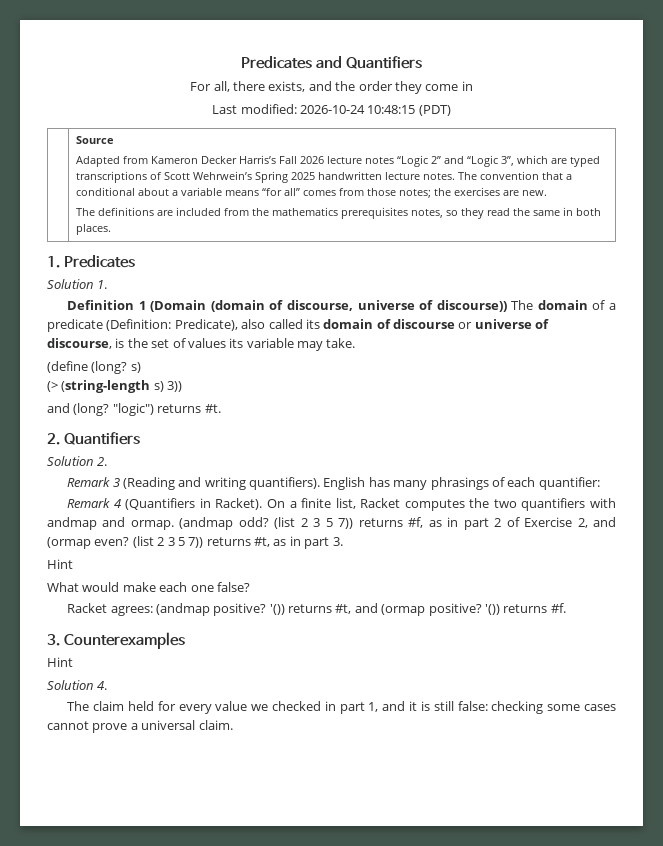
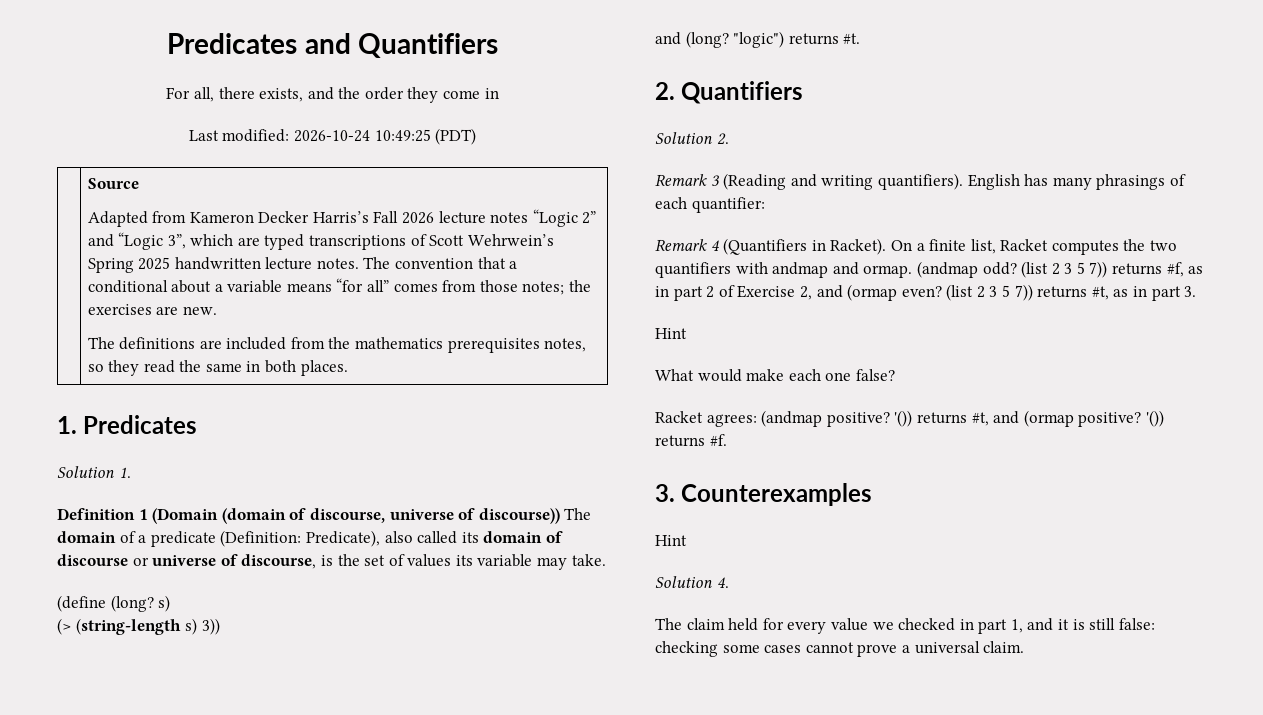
- Last modified: 2026-10-24 10:48:15 (PDT)
+ Last modified: 2026-10-24 10:49:25 (PDT)

